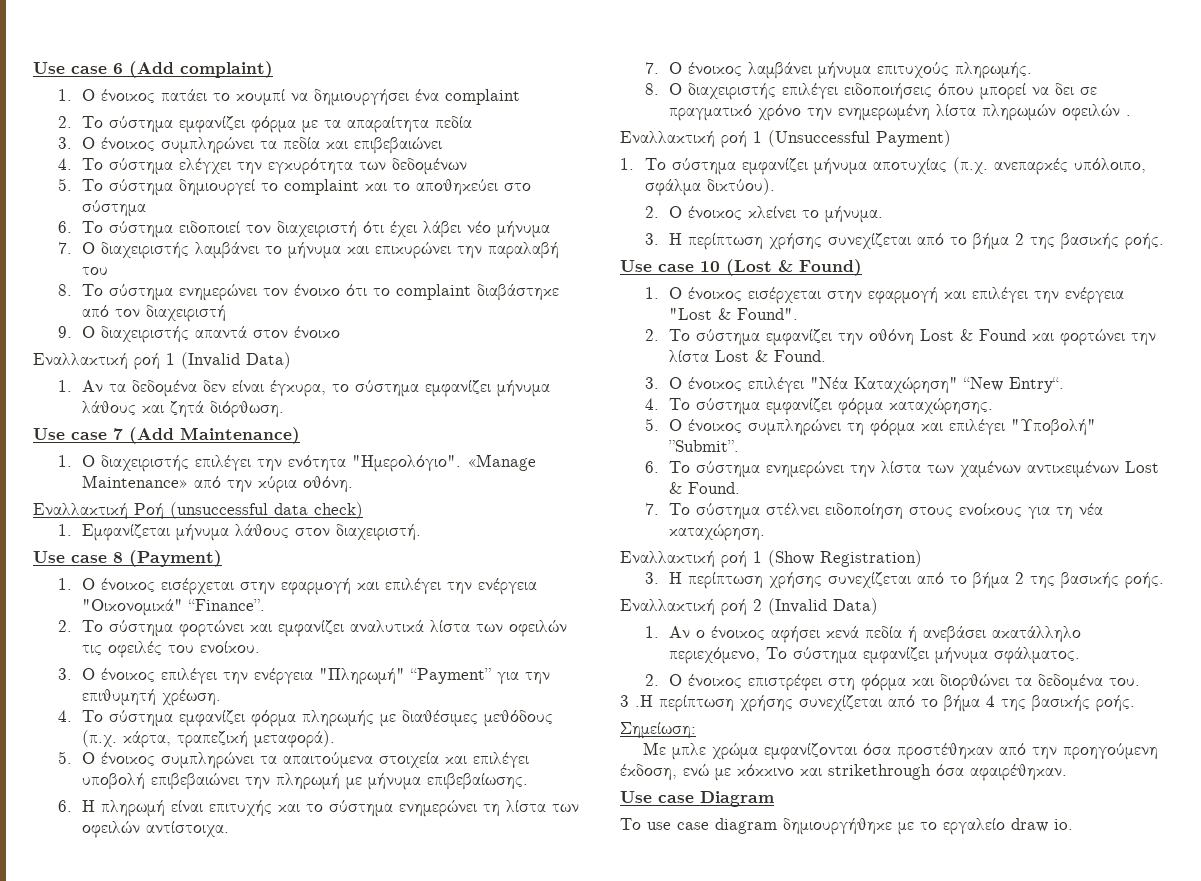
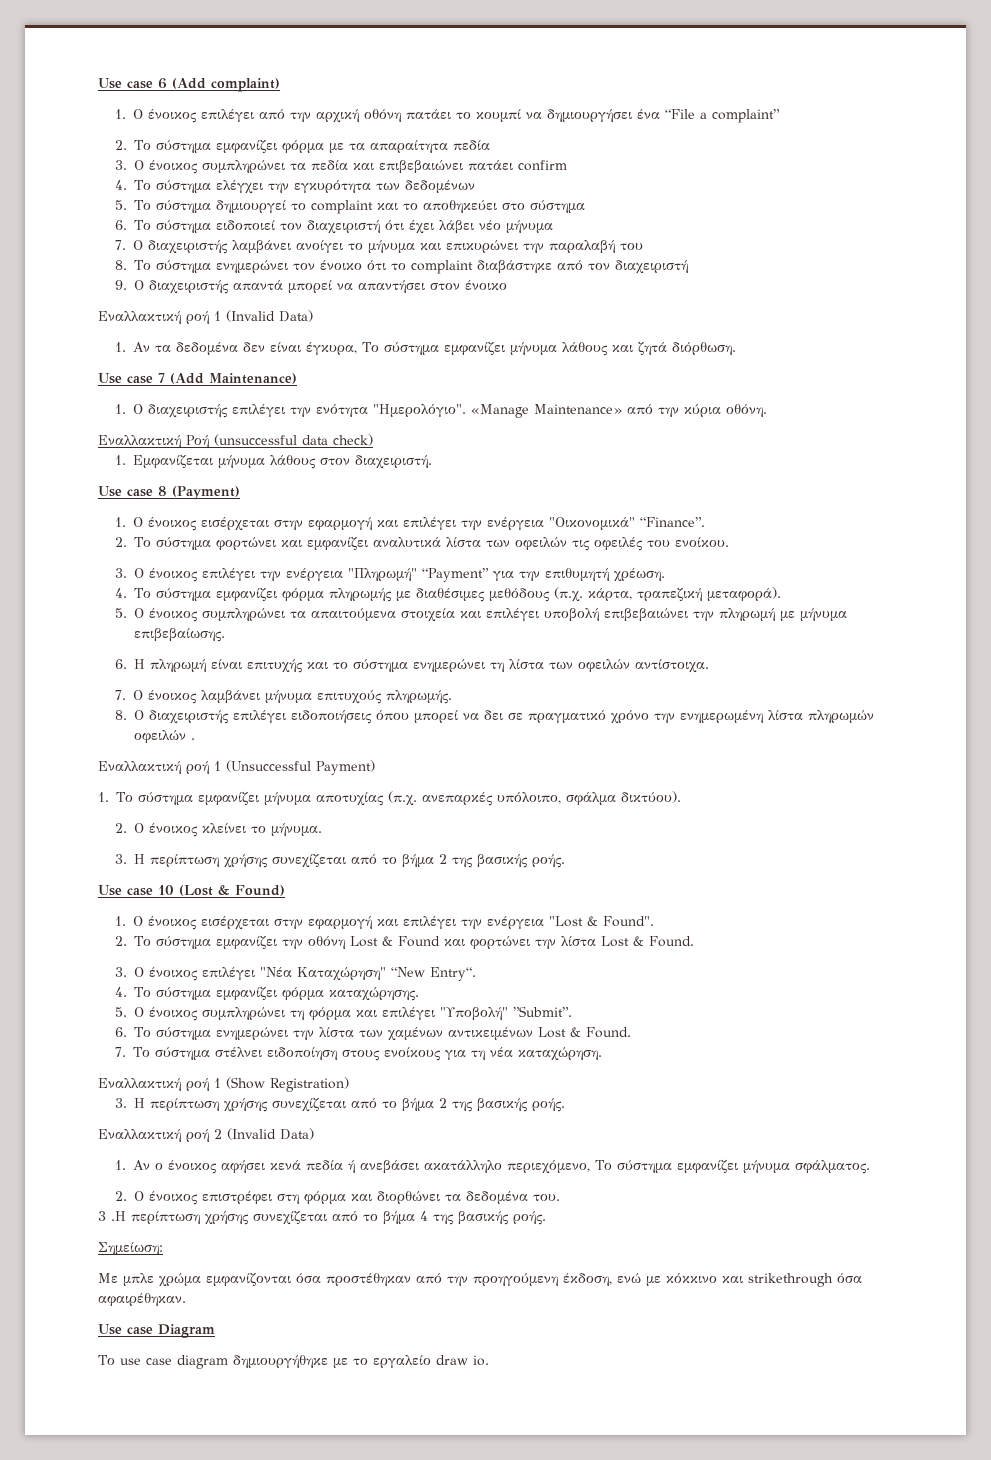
- 1. Ο ένοικος πατάει το κουμπί να δημιουργήσει ένα complaint
+ 1. Ο ένοικος επιλέγει από την αρχική οθόνη πατάει το κουμπί να δημιουργήσει ένα “File a complaint”
- 3. Ο ένοικος συμπληρώνει τα πεδία και επιβεβαιώνει
+ 3. Ο ένοικος συμπληρώνει τα πεδία και επιβεβαιώνει πατάει confirm
- 7. Ο διαχειριστής λαμβάνει το μήνυμα και επικυρώνει την παραλαβή του
+ 7. Ο διαχειριστής λαμβάνει ανοίγει το μήνυμα και επικυρώνει την παραλαβή του
- 9. Ο διαχειριστής απαντά στον ένοικο
+ 9. Ο διαχειριστής απαντά μπορεί να απαντήσει στον ένοικο
- 1. Αν τα δεδομένα δεν είναι έγκυρα, το σύστημα εμφανίζει μήνυμα λάθους και ζητά διόρθωση.
+ 1. Αν τα δεδομένα δεν είναι έγκυρα, Το σύστημα εμφανίζει μήνυμα λάθους και ζητά διόρθωση.

